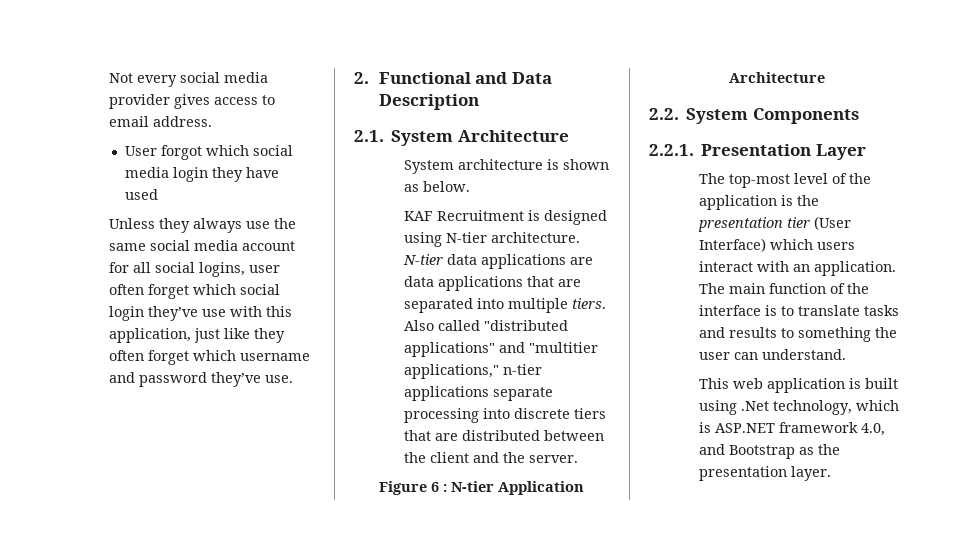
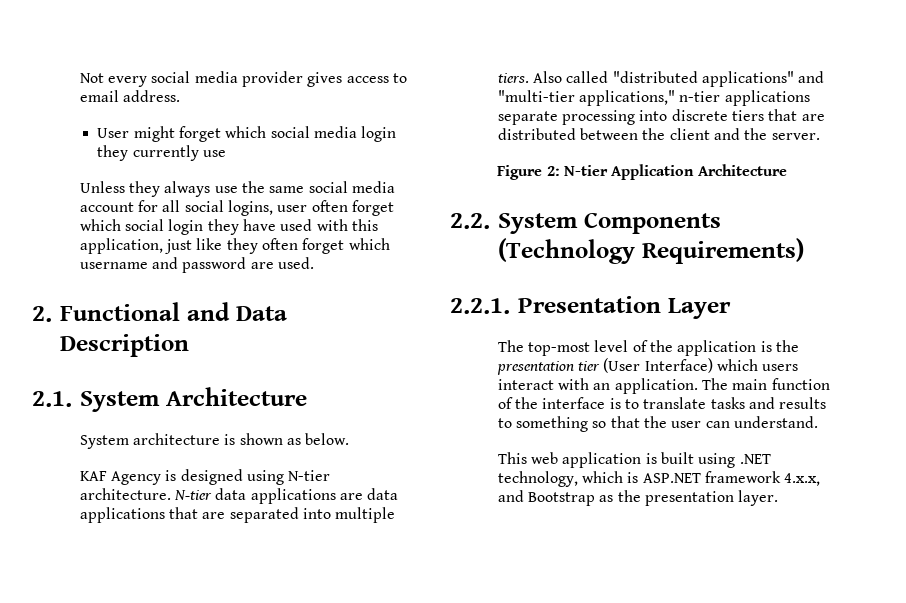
- User forgot which social media login they have used
+ User might forget which social media login they currently use
- Unless they always use the same social media account for all social logins, user often forget which social login they’ve use with this application, just like they often forget which username and password they’ve use.
+ Unless they always use the same social media account for all social logins, user often forget which social login they have used with this application, just like they often forget which username and password are used.
- KAF Recruitment is designed using N-tier architecture.
+ KAF Agency is designed using N-tier architecture.
- Also called "distributed applications" and "multitier applications," n-tier applications separate processing into discrete tiers that are distributed between the client and the server.
+ Also called "distributed applications" and "multi-tier applications," n-tier applications separate processing into discrete tiers that are distributed between the client and the server.
- Figure 6 : N-tier Application Architecture
+ Figure 2: N-tier Application Architecture
- 2.2. System Components
+ 2.2. System Components (Technology Requirements)
- The main function of the interface is to translate tasks and results to something the user can understand.
+ The main function of the interface is to translate tasks and results to something so that the user can understand.
- This web application is built using .Net technology, which is ASP.NET framework 4.0, and Bootstrap as the presentation layer.
+ This web application is built using .NET technology, which is ASP.NET framework 4.x.x, and Bootstrap as the presentation layer.

